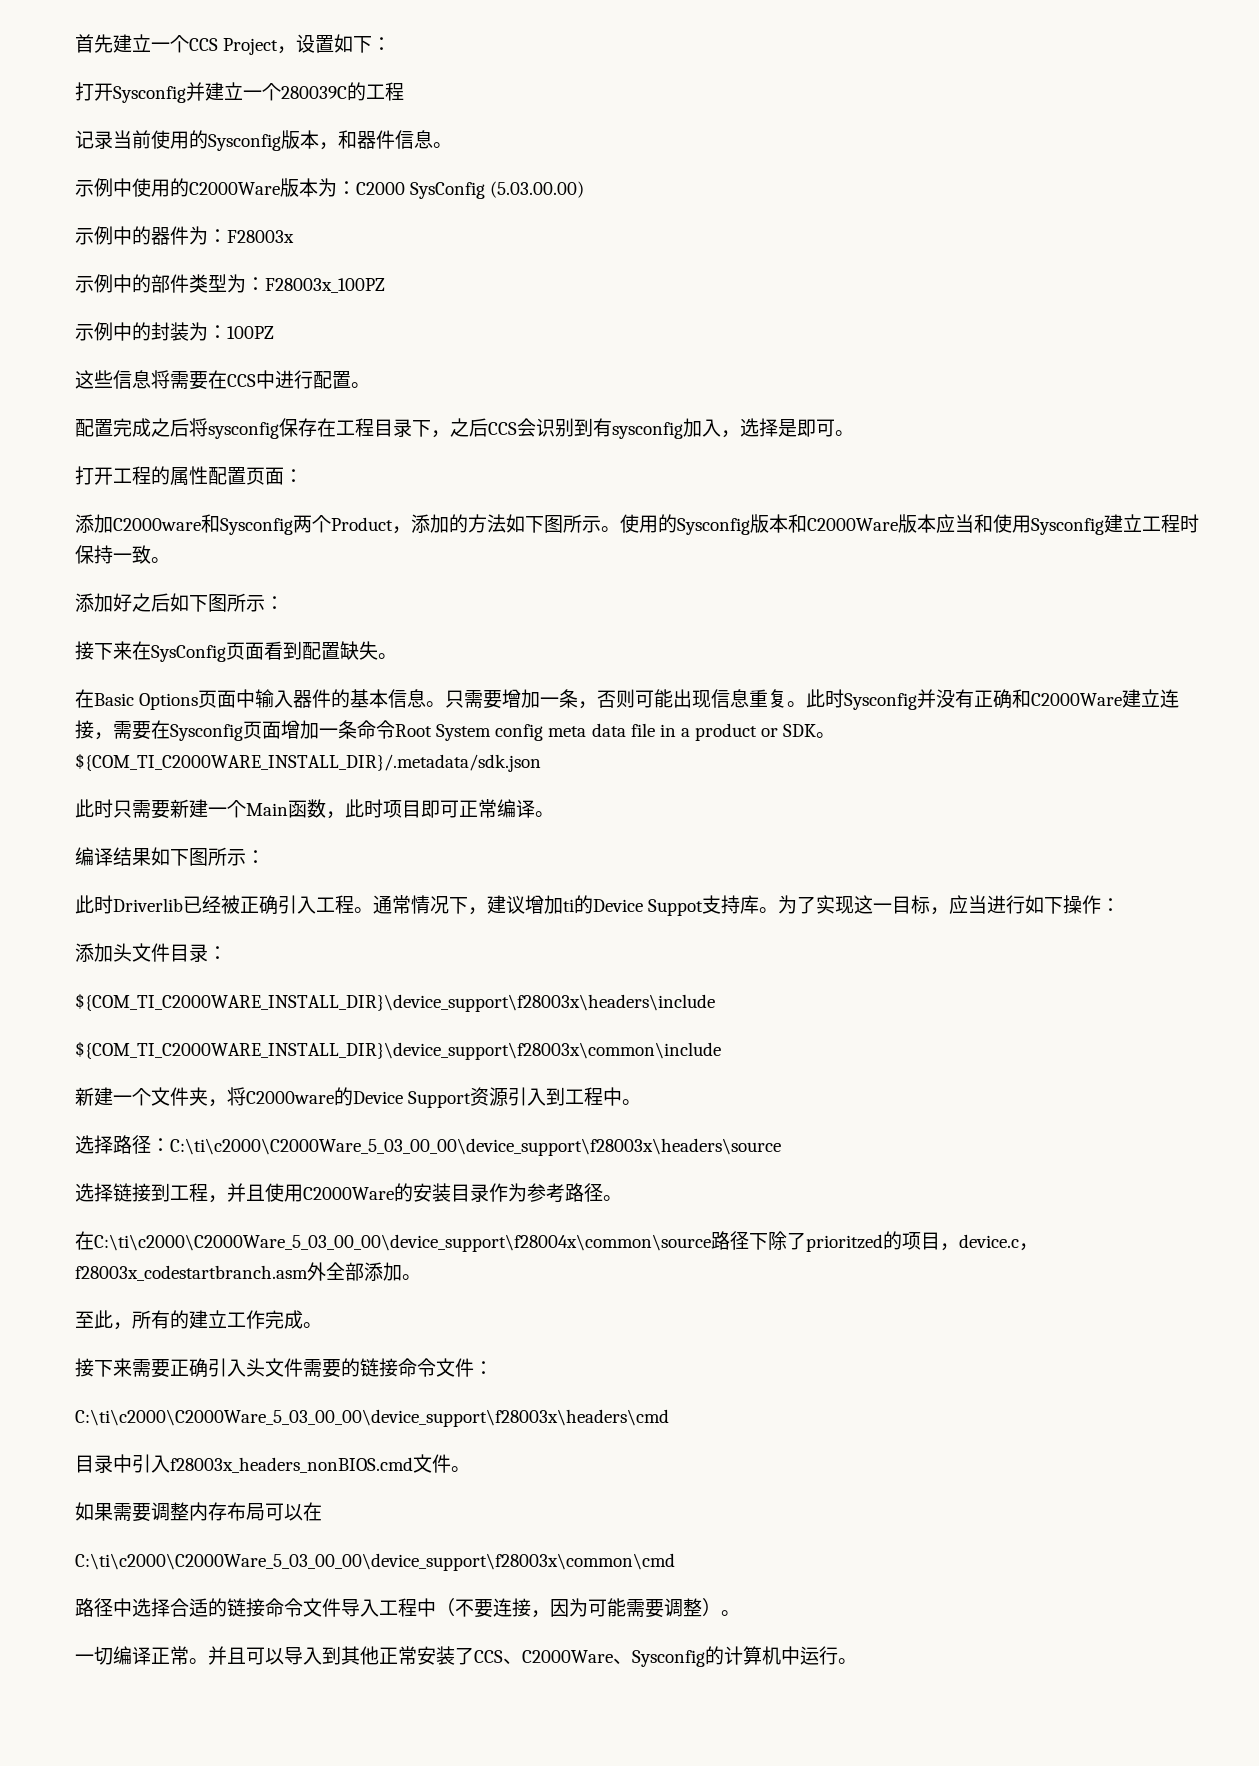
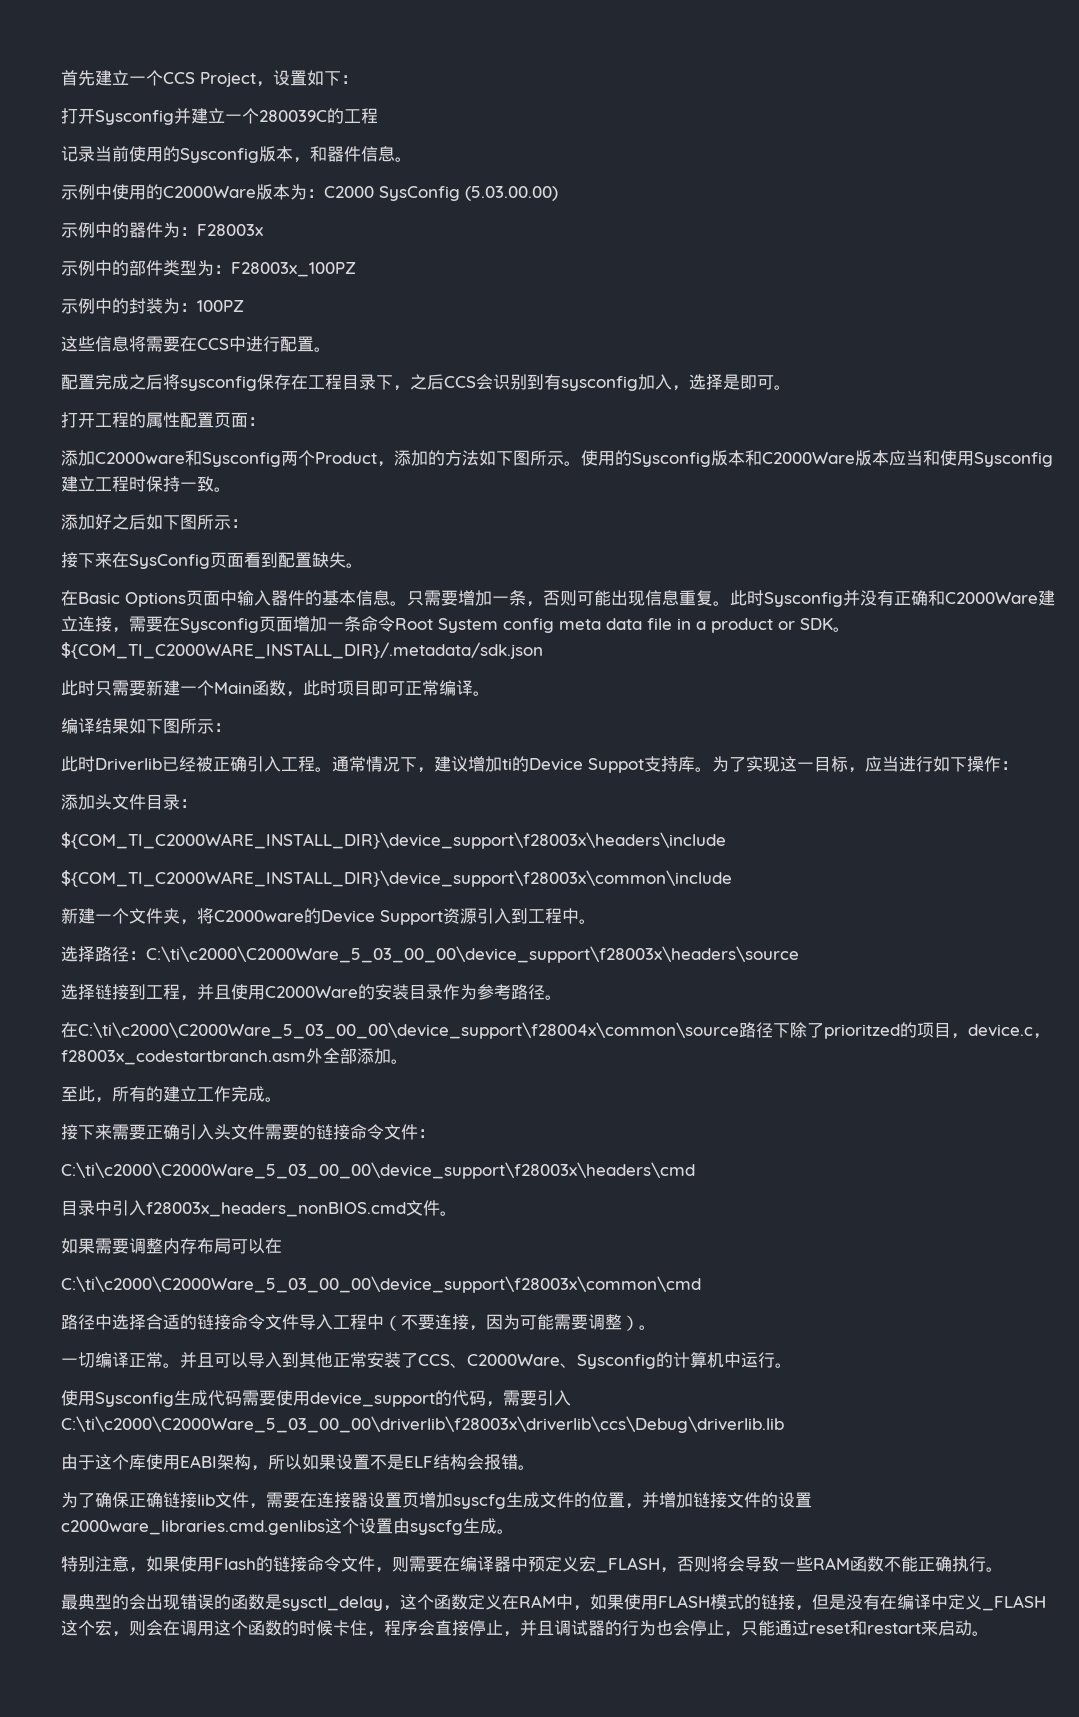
+ 使用Sysconfig生成代码需要使用device_support的代码，需要引入C:\ti\c2000\C2000Ware_5_03_00_00\driverlib\f28003x\driverlib\ccs\Debug\driverlib.lib
+ 由于这个库使用EABI架构，所以如果设置不是ELF结构会报错。
+ 为了确保正确链接lib文件，需要在连接器设置页增加syscfg生成文件的位置，并增加链接文件的设置c2000ware_libraries.cmd.genlibs这个设置由syscfg生成。
+ 特别注意，如果使用Flash的链接命令文件，则需要在编译器中预定义宏_FLASH，否则将会导致一些RAM函数不能正确执行。
+ 最典型的会出现错误的函数是sysctl_delay，这个函数定义在RAM中，如果使用FLASH模式的链接，但是没有在编译中定义_FLASH这个宏，则会在调用这个函数的时候卡住，程序会直接停止，并且调试器的行为也会停止，只能通过reset和restart来启动。

